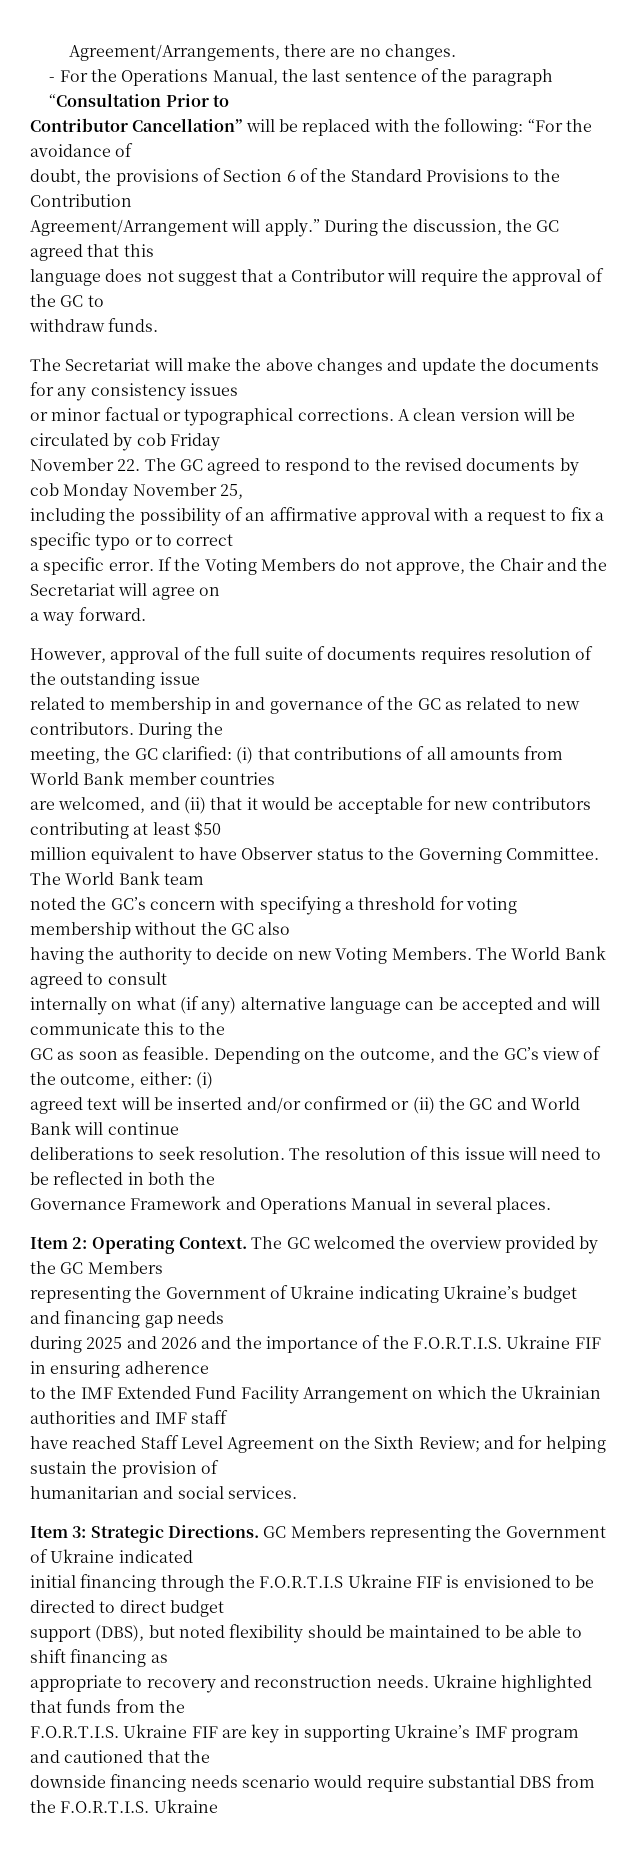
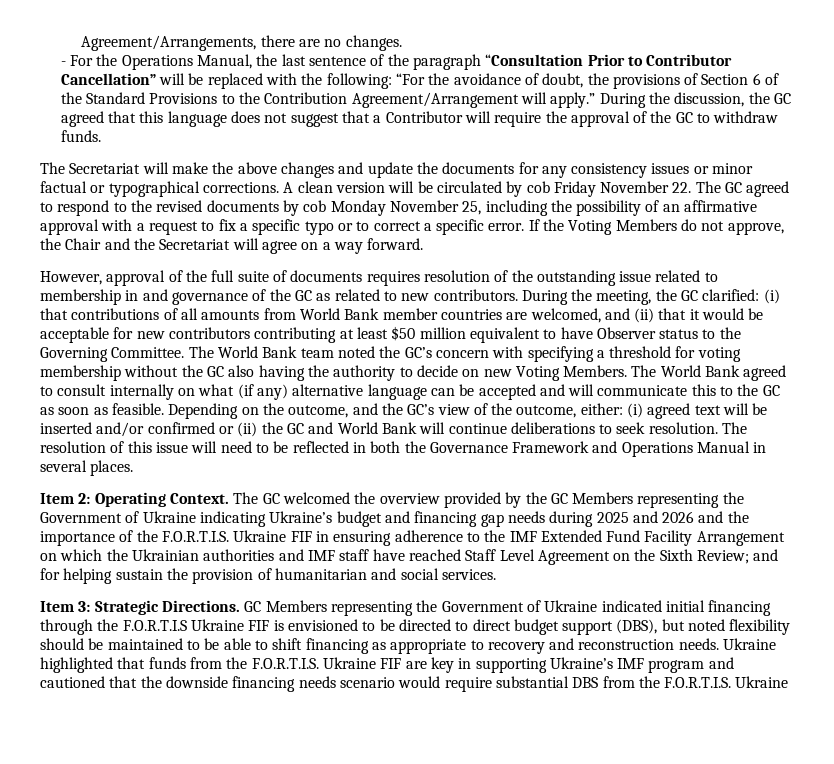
- - For the Operations Manual, the last sentence of the paragraph “Consultation Prior to
- Contributor Cancellation” will be replaced with the following: “For the avoidance of
- doubt, the provisions of Section 6 of the Standard Provisions to the Contribution
- Agreement/Arrangement will apply.”
+ - For the Operations Manual, the last sentence of the paragraph “Consultation Prior to Contributor Cancellation” will be replaced with the following: “For the avoidance of doubt, the provisions of Section 6 of the Standard Provisions to the Contribution Agreement/Arrangement will apply.”
- During the discussion, the GC agreed that this
- language does not suggest that a Contributor will require the approval of the GC to
- withdraw funds.
+ During the discussion, the GC agreed that this language does not suggest that a Contributor will require the approval of the GC to withdraw funds.
- The Secretariat will make the above changes and update the documents for any consistency issues
- or minor factual or typographical corrections.
+ The Secretariat will make the above changes and update the documents for any consistency issues or minor factual or typographical corrections.
- A clean version will be circulated by cob Friday
- November 22. The GC agreed to respond to the revised documents by cob Monday November 25,
- including the possibility of an affirmative approval with a request to fix a specific typo or to correct
- a specific error.
+ A clean version will be circulated by cob Friday November 22. The GC agreed to respond to the revised documents by cob Monday November 25, including the possibility of an affirmative approval with a request to fix a specific typo or to correct a specific error.
- If the Voting Members do not approve, the Chair and the Secretariat will agree on
- a way forward.
+ If the Voting Members do not approve, the Chair and the Secretariat will agree on a way forward.
- However, approval of the full suite of documents requires resolution of the outstanding issue
- related to membership in and governance of the GC as related to new contributors. During the
- meeting, the GC clarified:
+ However, approval of the full suite of documents requires resolution of the outstanding issue related to membership in and governance of the GC as related to new contributors. During the meeting, the GC clarified:
- (i) that contributions of all amounts from World Bank member countries
- are welcomed, and (ii) that it would be acceptable for new contributors contributing at least $50
- million equivalent to have Observer status to the Governing Committee.
+ (i) that contributions of all amounts from World Bank member countries are welcomed, and (ii) that it would be acceptable for new contributors contributing at least $50 million equivalent to have Observer status to the Governing Committee.
- The World Bank team
- noted the GC’s concern with specifying a threshold for voting membership without the GC also
- having the authority to decide on new Voting Members.
+ The World Bank team noted the GC’s concern with specifying a threshold for voting membership without the GC also having the authority to decide on new Voting Members.
- The World Bank agreed to consult
- internally on what (if any) alternative language can be accepted and will communicate this to the
- GC as soon as feasible.
+ The World Bank agreed to consult internally on what (if any) alternative language can be accepted and will communicate this to the GC as soon as feasible.
- Depending on the outcome, and the GC’s view of the outcome, either: (i)
- agreed text will be inserted and/or confirmed or (ii) the GC and World Bank will continue
- deliberations to seek resolution.
+ Depending on the outcome, and the GC’s view of the outcome, either: (i) agreed text will be inserted and/or confirmed or (ii) the GC and World Bank will continue deliberations to seek resolution.
- The resolution of this issue will need to be reflected in both the
- Governance Framework and Operations Manual in several places.
+ The resolution of this issue will need to be reflected in both the Governance Framework and Operations Manual in several places.
- The GC welcomed the overview provided by the GC Members
- representing the Government of Ukraine indicating Ukraine’s budget and financing gap needs
- during 2025 and 2026 and the importance of the F.O.R.T.I.S. Ukraine FIF in ensuring adherence
- to the IMF Extended Fund Facility Arrangement on which the Ukrainian authorities and IMF staff
- have reached Staff Level Agreement on the Sixth Review;
+ The GC welcomed the overview provided by the GC Members representing the Government of Ukraine indicating Ukraine’s budget and financing gap needs during 2025 and 2026 and the importance of the F.O.R.T.I.S. Ukraine FIF in ensuring adherence to the IMF Extended Fund Facility Arrangement on which the Ukrainian authorities and IMF staff have reached Staff Level Agreement on the Sixth Review;
- and for helping sustain the provision of
- humanitarian and social services.
+ and for helping sustain the provision of humanitarian and social services.
- GC Members representing the Government of Ukraine indicated
- initial financing through the F.O.R.T.I.S Ukraine FIF is envisioned to be directed to direct budget
- support (DBS), but noted flexibility should be maintained to be able to shift financing as
- appropriate to recovery and reconstruction needs.
+ GC Members representing the Government of Ukraine indicated initial financing through the F.O.R.T.I.S Ukraine FIF is envisioned to be directed to direct budget support (DBS), but noted flexibility should be maintained to be able to shift financing as appropriate to recovery and reconstruction needs.
- Ukraine highlighted that funds from the
- F.O.R.T.I.S. Ukraine FIF are key in supporting Ukraine’s IMF program and cautioned that the
- downside financing needs scenario would require substantial DBS from the F.O.R.T.I.S. Ukraine
+ Ukraine highlighted that funds from the F.O.R.T.I.S. Ukraine FIF are key in supporting Ukraine’s IMF program and cautioned that the downside financing needs scenario would require substantial DBS from the F.O.R.T.I.S. Ukraine

